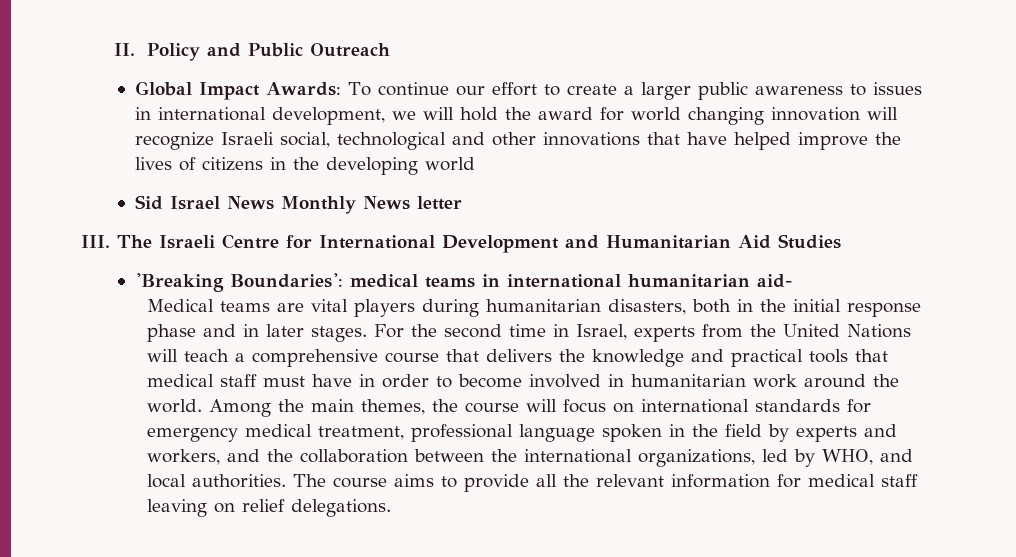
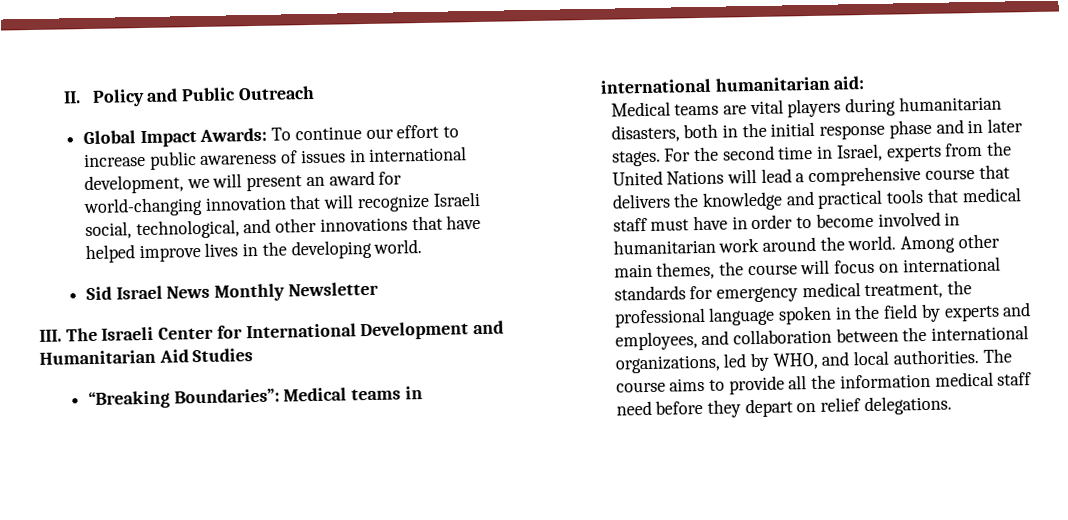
- Global Impact Awards: To continue our effort to create a larger public awareness to issues in international development, we will hold the award for world changing innovation will recognize Israeli social, technological and other innovations that have helped improve the lives of citizens in the developing world
+ Global Impact Awards: To continue our effort to increase public awareness of issues in international development, we will present an award for world-changing innovation that will recognize Israeli social, technological, and other innovations that have helped improve lives in the developing world.
- Sid Israel News Monthly News letter
+ Sid Israel News Monthly Newsletter
- III. The Israeli Centre for International Development and Humanitarian Aid Studies
+ III. The Israeli Center for International Development and Humanitarian Aid Studies
- 'Breaking Boundaries': medical teams in international humanitarian aid-
+ “Breaking Boundaries”: Medical teams in international humanitarian aid:
- For the second time in Israel, experts from the United Nations will teach a comprehensive course that delivers the knowledge and practical tools that medical staff must have in order to become involved in humanitarian work around the world.
+ For the second time in Israel, experts from the United Nations will lead a comprehensive course that delivers the knowledge and practical tools that medical staff must have in order to become involved in humanitarian work around the world.
- Among the main themes, the course will focus on international standards for emergency medical treatment, professional language spoken in the field by experts and workers, and the collaboration between the international organizations, led by WHO, and local authorities.
+ Among other main themes, the course will focus on international standards for emergency medical treatment, the professional language spoken in the field by experts and employees, and collaboration between the international organizations, led by WHO, and local authorities.
- The course aims to provide all the relevant information for medical staff leaving on relief delegations.
+ The course aims to provide all the information medical staff need before they depart on relief delegations.

